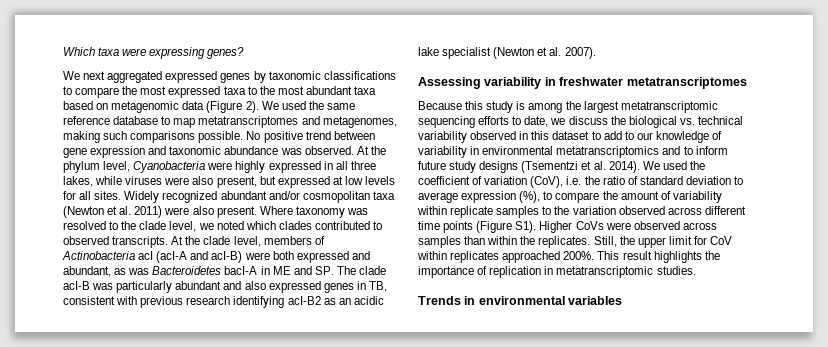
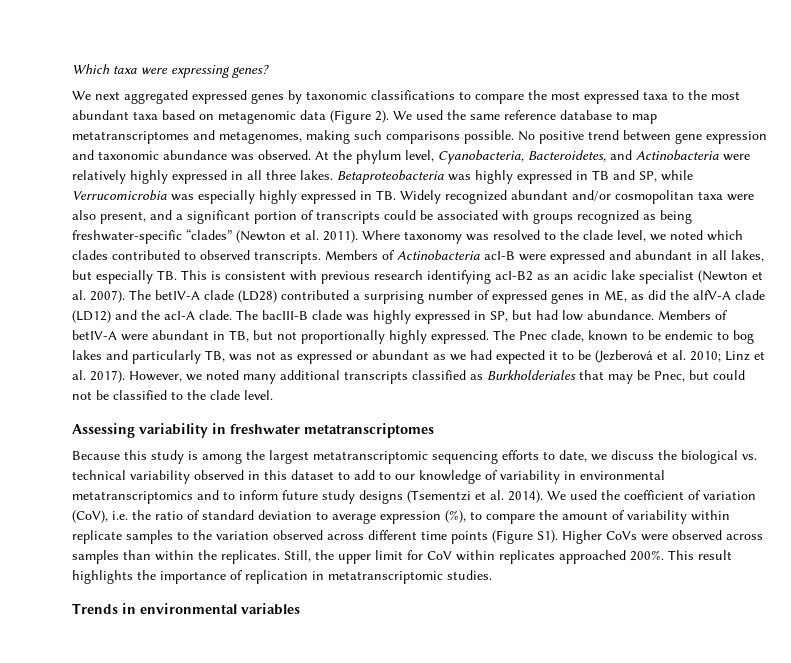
- At the phylum level, Cyanobacteria were highly expressed in all three lakes, while viruses were also present, but expressed at low levels for all sites. Widely recognized abundant and/or cosmopolitan taxa (Newton et al. 2011) were also present.
+ At the phylum level, Cyanobacteria, Bacteroidetes, and Actinobacteria were relatively highly expressed in all three lakes. Betaproteobacteria was highly expressed in TB and SP, while Verrucomicrobia was especially highly expressed in TB. Widely recognized abundant and/or cosmopolitan taxa were also present, and a significant portion of transcripts could be associated with groups recognized as being freshwater-specific “clades” (Newton et al. 2011).
- At the clade level, members of Actinobacteria acI (acI-A and acI-B) were both expressed and abundant, as was Bacteroidetes bacI-A in ME and SP. The clade acI-B was particularly abundant and also expressed genes in TB, consistent with previous research identifying acI-B2 as an acidic lake specialist (Newton et al. 2007).
+ Members of Actinobacteria acI-B were expressed and abundant in all lakes, but especially TB. This is consistent with previous research identifying acI-B2 as an acidic lake specialist (Newton et al. 2007). The betIV-A clade (LD28) contributed a surprising number of expressed genes in ME, as did the alfV-A clade (LD12) and the acI-A clade. The bacIII-B clade was highly expressed in SP, but had low abundance. Members of betIV-A were abundant in TB, but not proportionally highly expressed. The Pnec clade, known to be endemic to bog lakes and particularly TB, was not as expressed or abundant as we had expected it to be (Jezberová et al. 2010; Linz et al. 2017). However, we noted many additional transcripts classified as Burkholderiales that may be Pnec, but could not be classified to the clade level.

